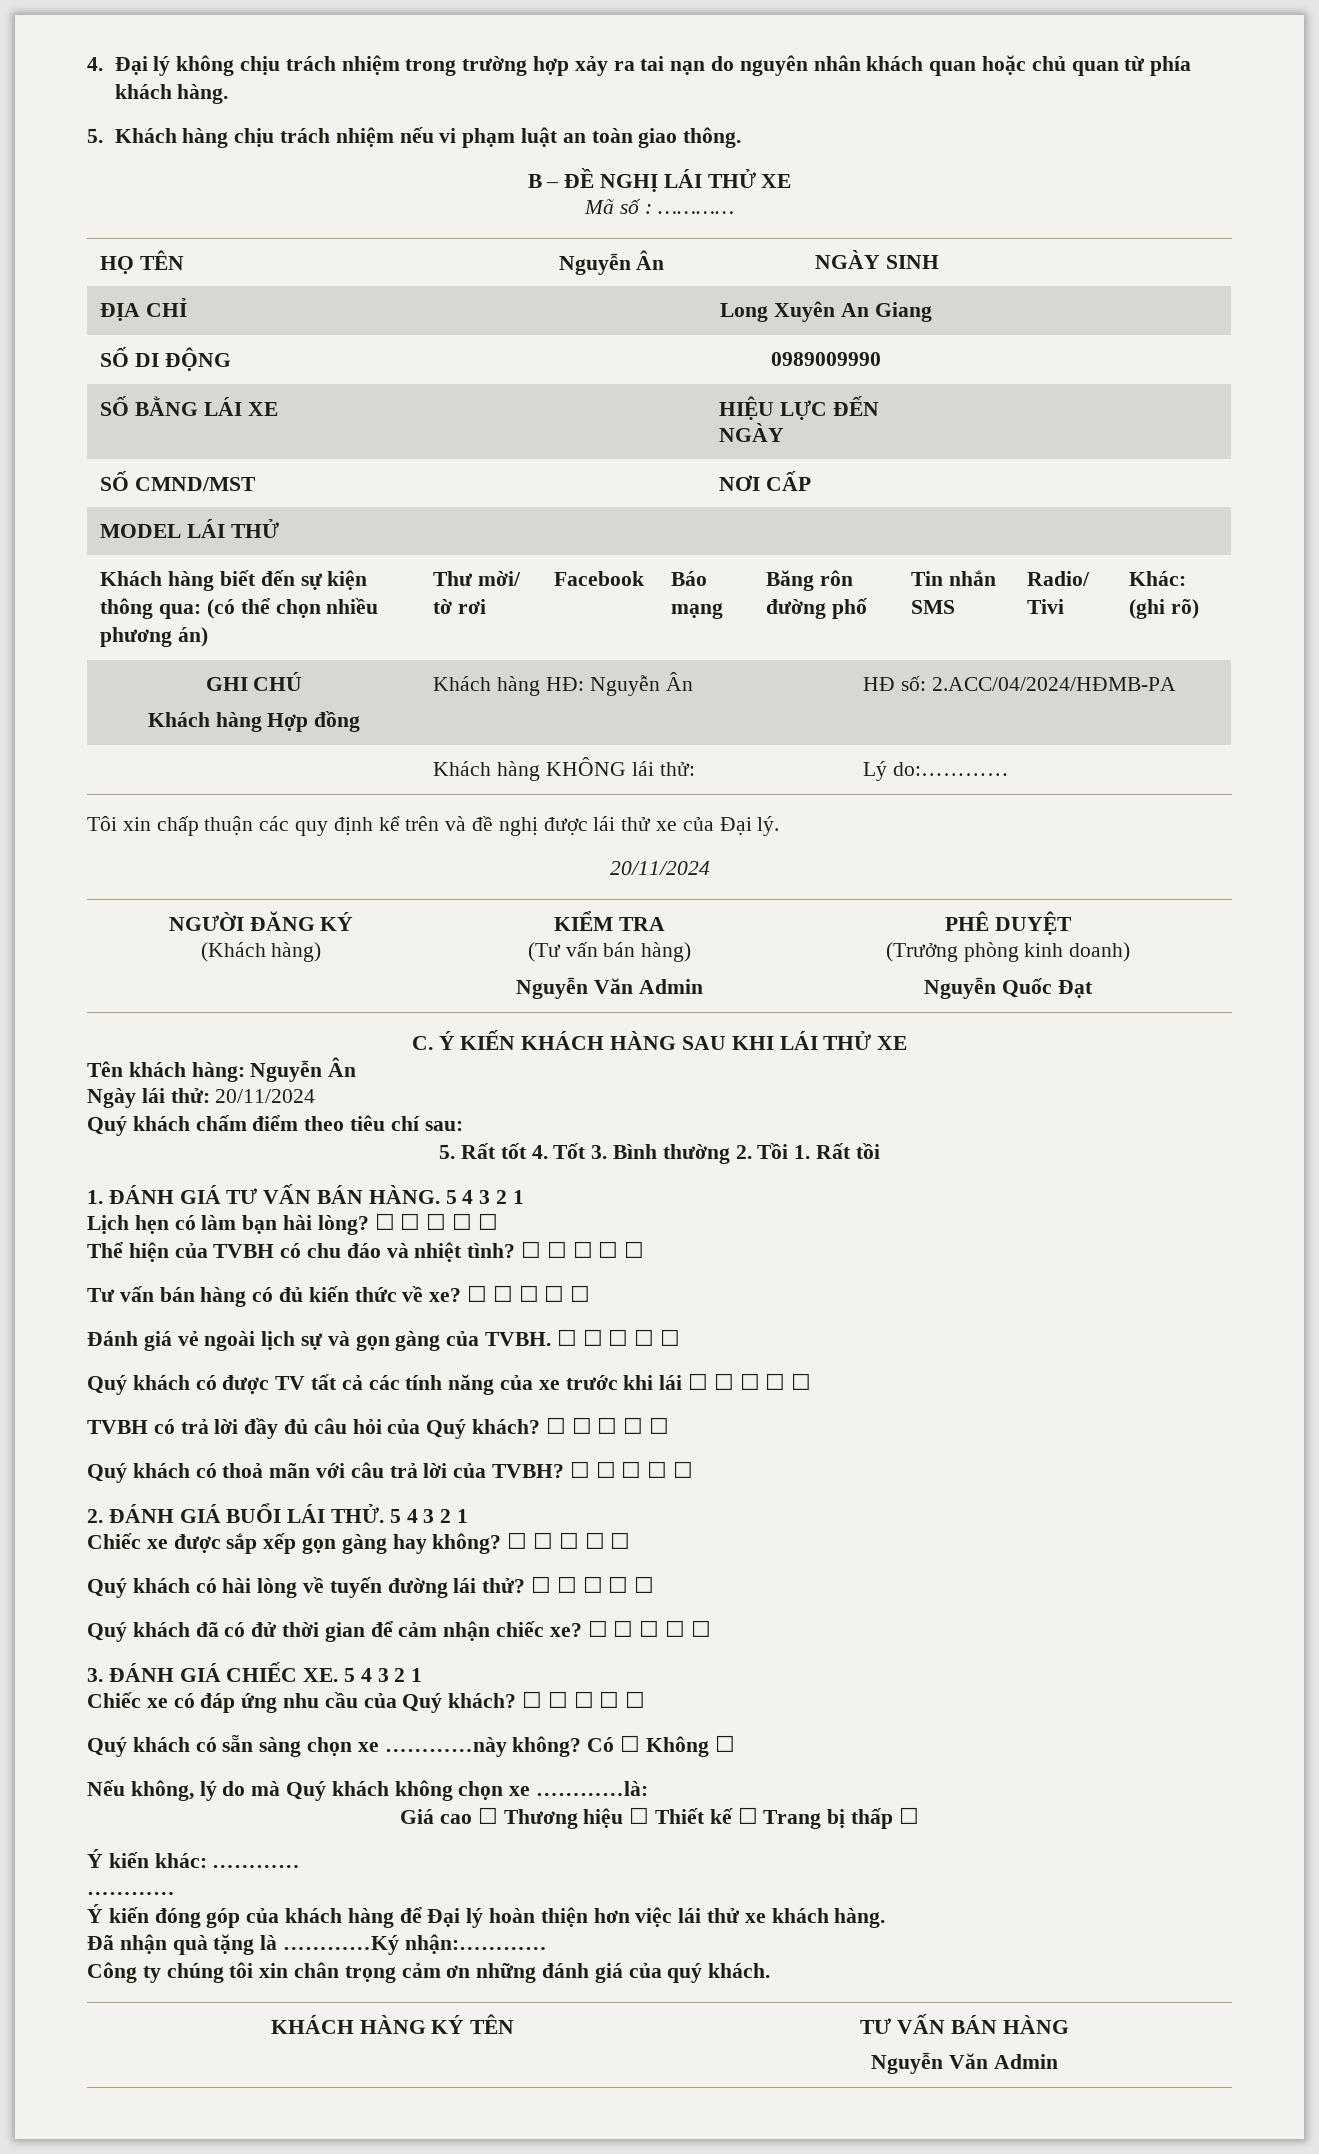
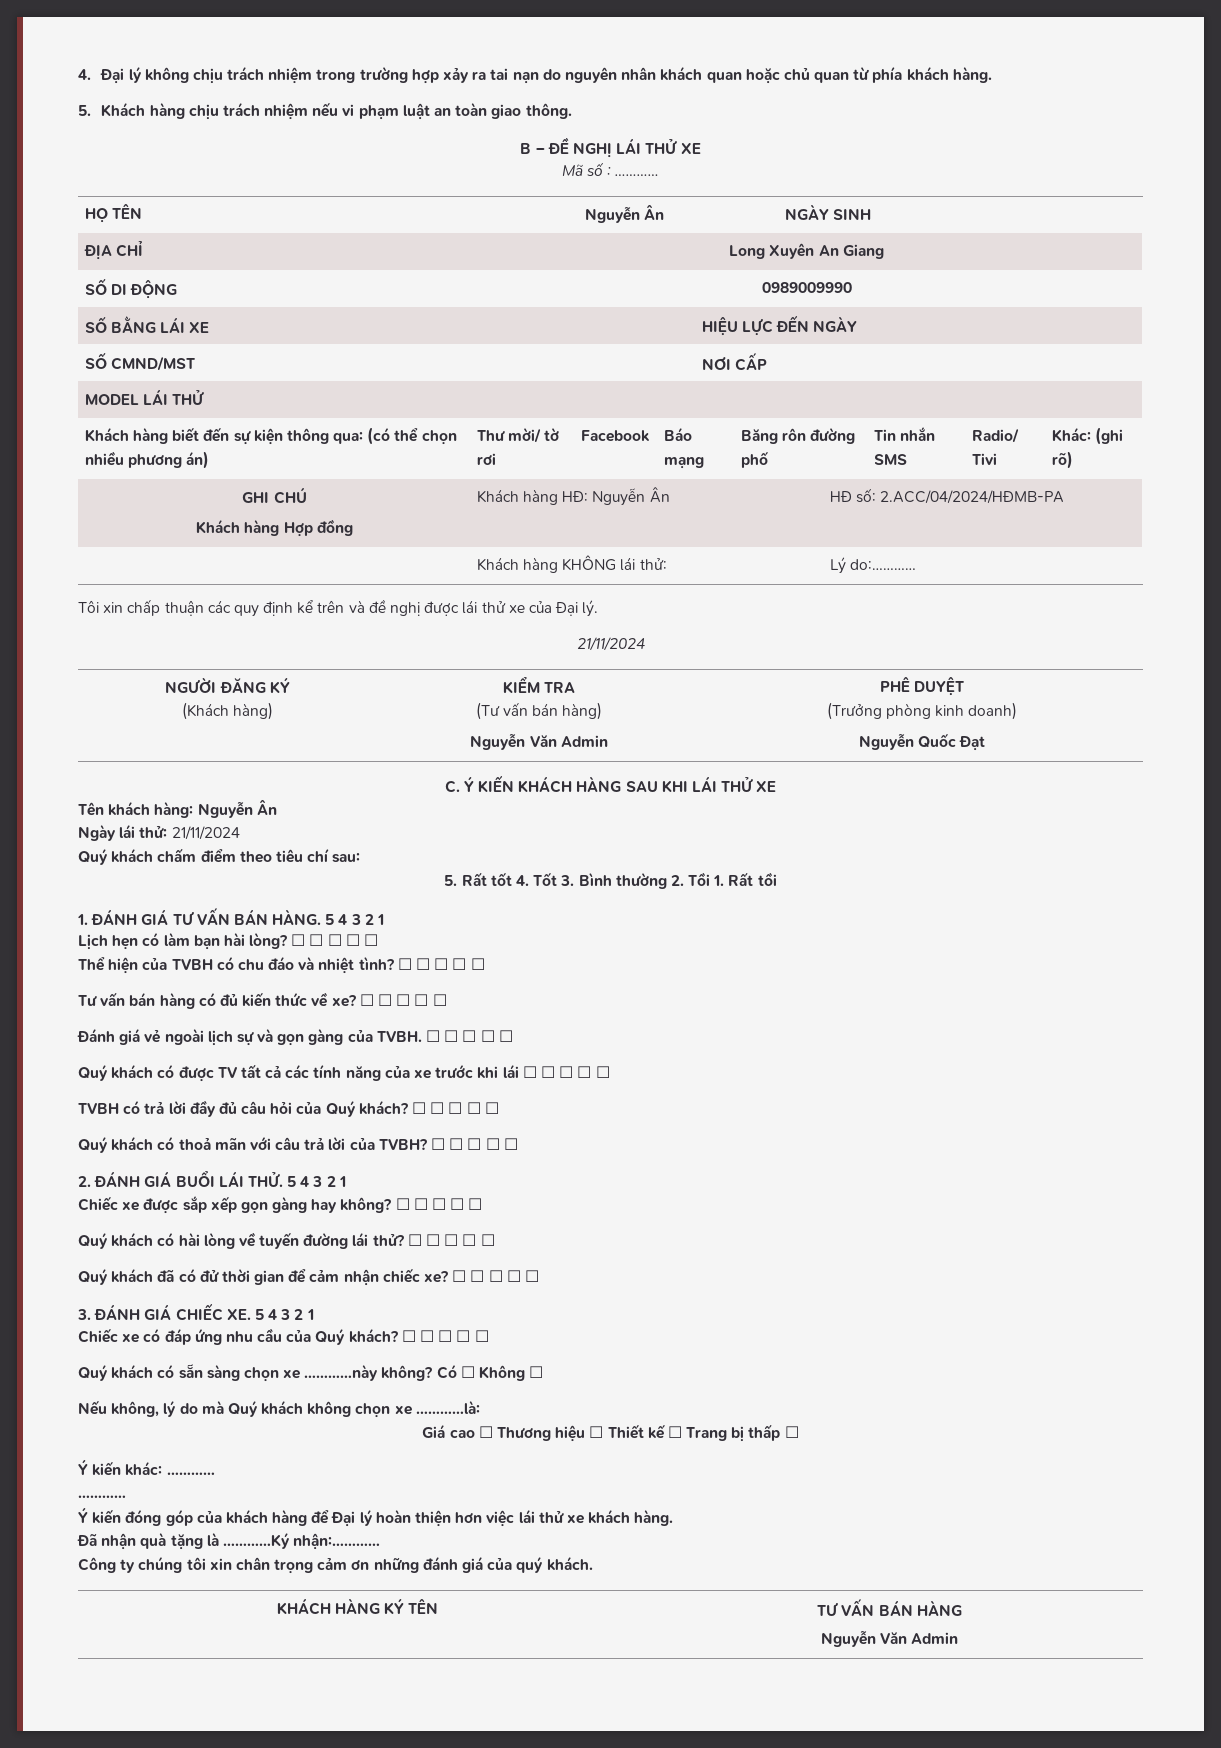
  Tôi xin chấp thuận các quy định kể trên và đề nghị được lái thử xe của Đại lý.
- 20/11/2024
+ 21/11/2024
- Ngày lái thử: 20/11/2024
+ Ngày lái thử: 21/11/2024

